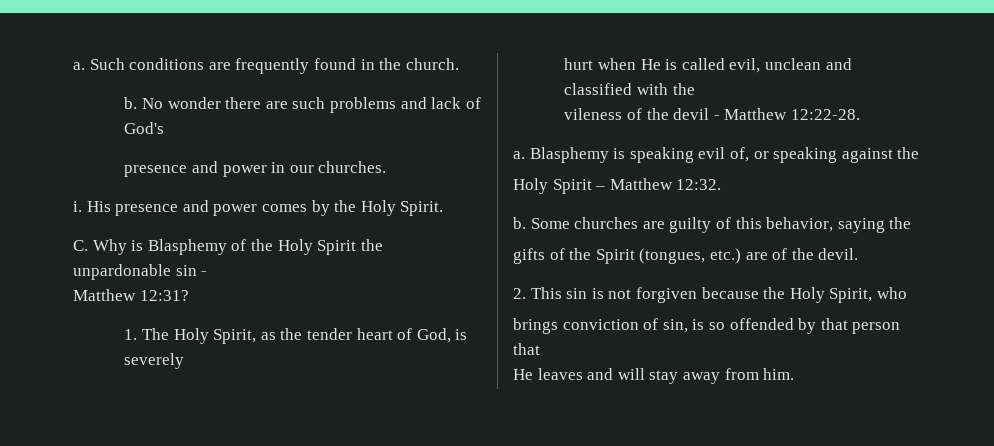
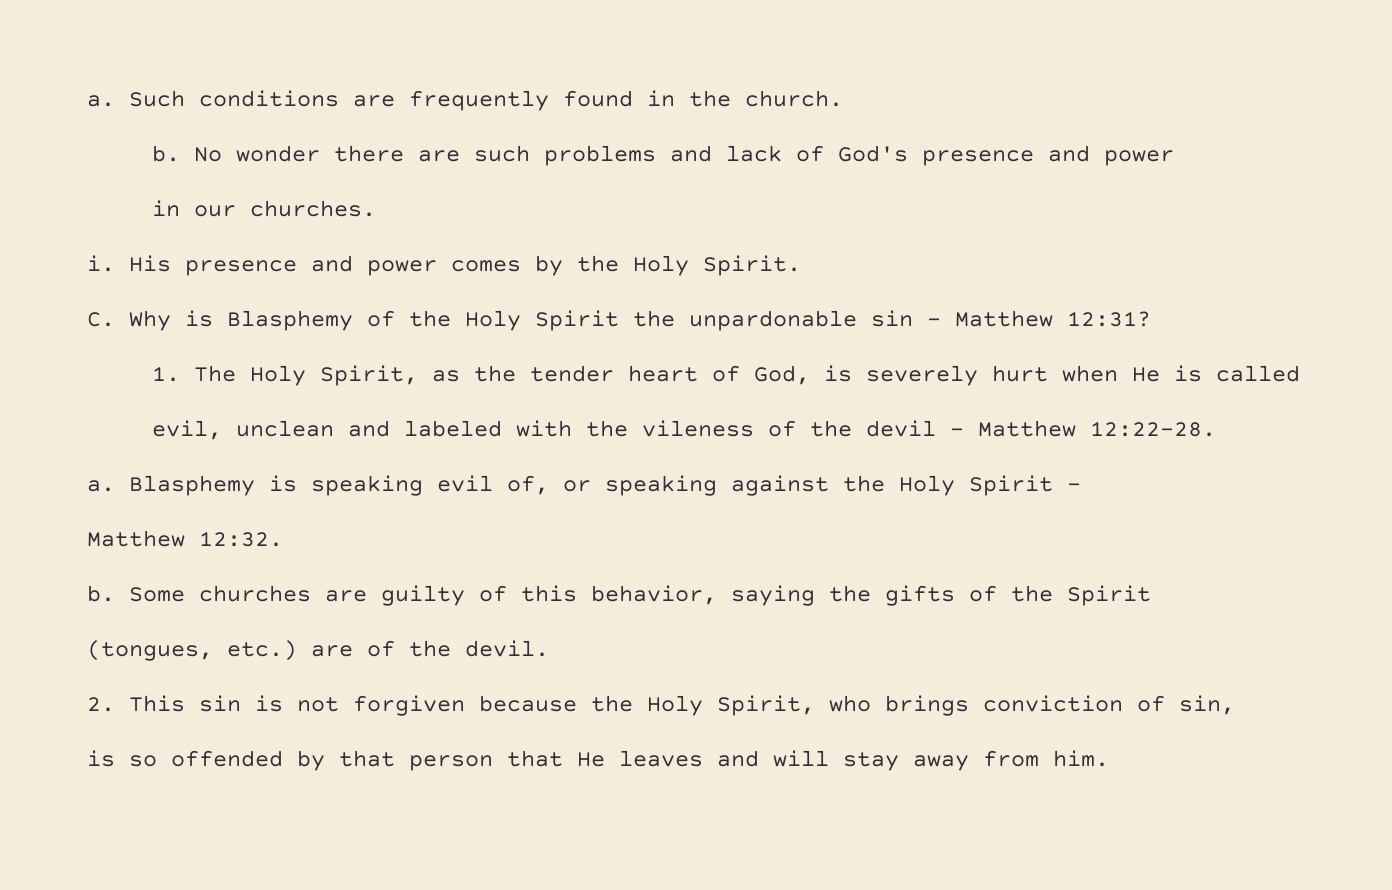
- No wonder there are such problems and lack of God's
- presence and power in our churches.
+ No wonder there are such problems and lack of God's presence and power
+ in our churches.
- C. Why is Blasphemy of the Holy Spirit the unpardonable sin -
- Matthew 12:31?
+ C. Why is Blasphemy of the Holy Spirit the unpardonable sin - Matthew 12:31?
- 1. The Holy Spirit, as the tender heart of God, is severely
- hurt when He is called evil, unclean and classified with the
- vileness of the devil - Matthew 12:22-28.
+ 1. The Holy Spirit, as the tender heart of God, is severely hurt when He is called
+ evil, unclean and labeled with the vileness of the devil - Matthew 12:22-28.
- Blasphemy is speaking evil of, or speaking against the
- Holy Spirit – Matthew 12:32.
+ Blasphemy is speaking evil of, or speaking against the Holy Spirit –
+ Matthew 12:32.
- Some churches are guilty of this behavior, saying the
- gifts of the Spirit (tongues, etc.) are of the devil.
+ Some churches are guilty of this behavior, saying the gifts of the Spirit
+ (tongues, etc.) are of the devil.
- 2. This sin is not forgiven because the Holy Spirit, who
- brings conviction of sin, is so offended by that person that
- He leaves and will stay away from him.
+ 2. This sin is not forgiven because the Holy Spirit, who brings conviction of sin,
+ is so offended by that person that He leaves and will stay away from him.

